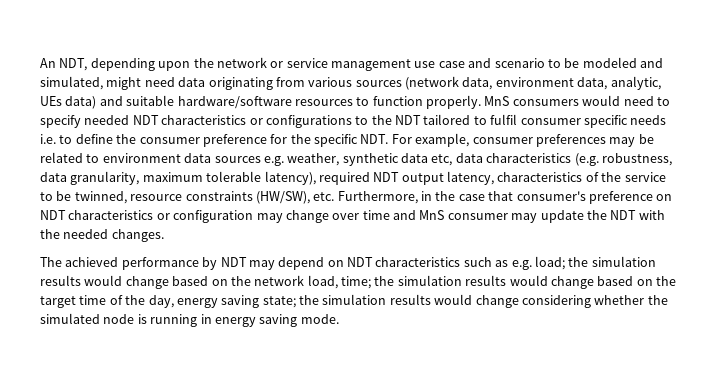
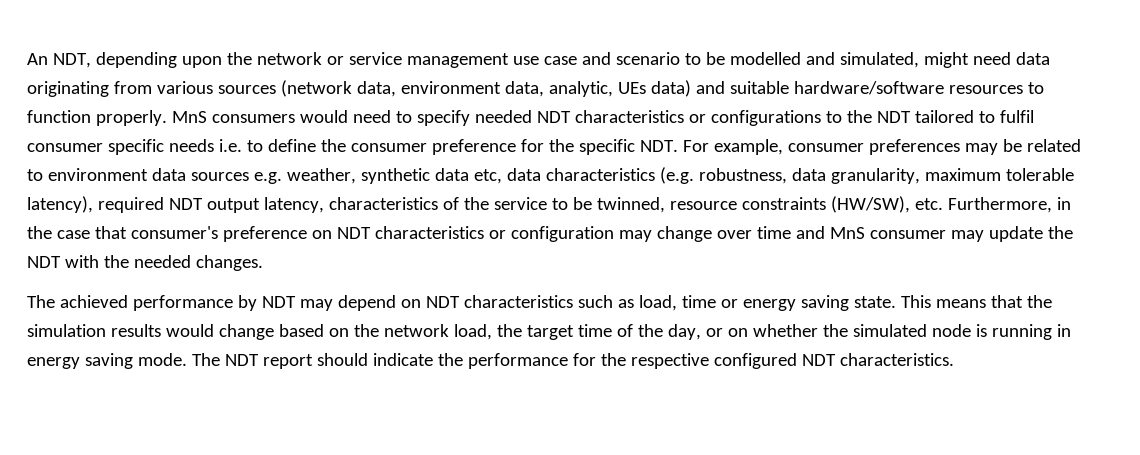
- An NDT, depending upon the network or service management use case and scenario to be modeled and simulated, might need data originating from various sources (network data, environment data, analytic, UEs data) and suitable hardware/software resources to function properly.
+ An NDT, depending upon the network or service management use case and scenario to be modelled and simulated, might need data originating from various sources (network data, environment data, analytic, UEs data) and suitable hardware/software resources to function properly.
- The achieved performance by NDT may depend on NDT characteristics such as e.g. load; the simulation results would change based on the network load, time; the simulation results would change based on the target time of the day, energy saving state; the simulation results would change considering whether the simulated node is running in energy saving mode.
+ The achieved performance by NDT may depend on NDT characteristics such as load, time or energy saving state. This means that the simulation results would change based on the network load, the target time of the day, or on whether the simulated node is running in energy saving mode.
+ The NDT report should indicate the performance for the respective configured NDT characteristics.

